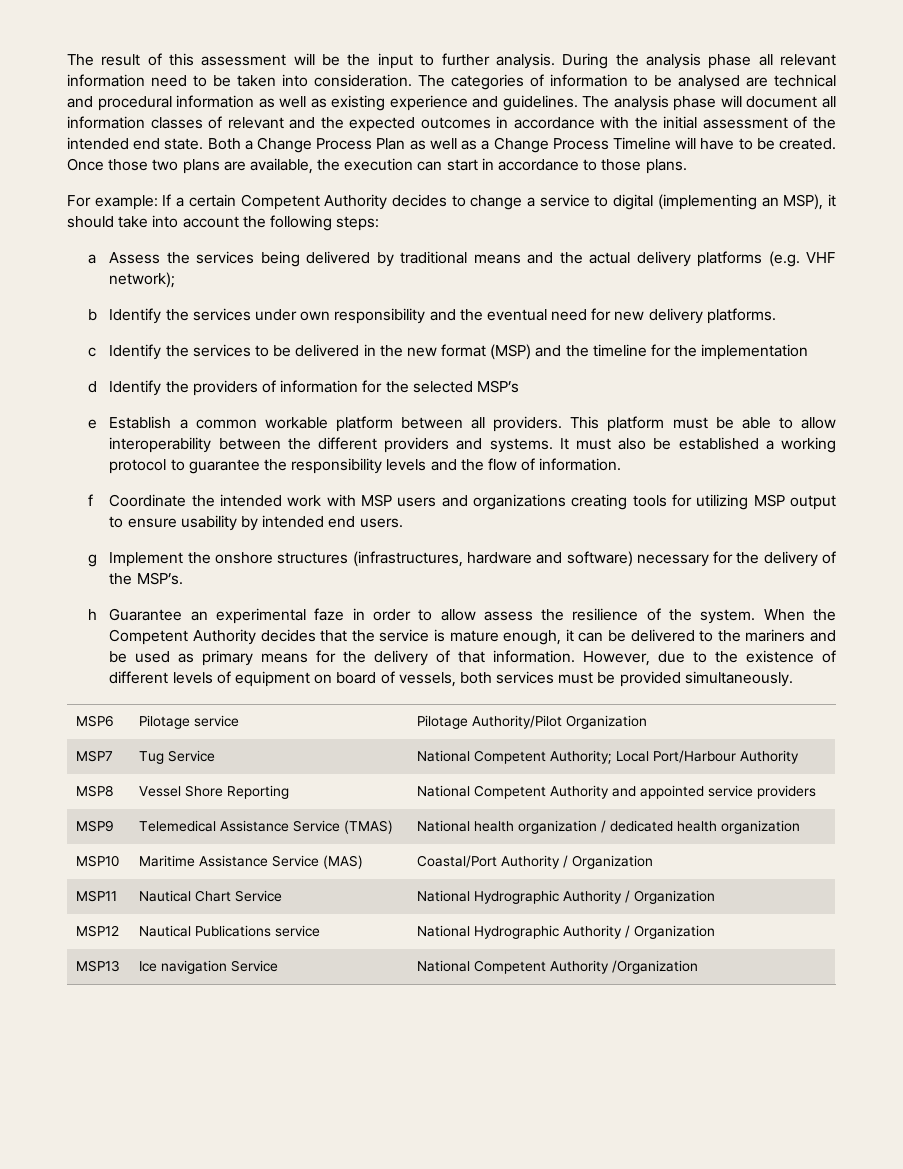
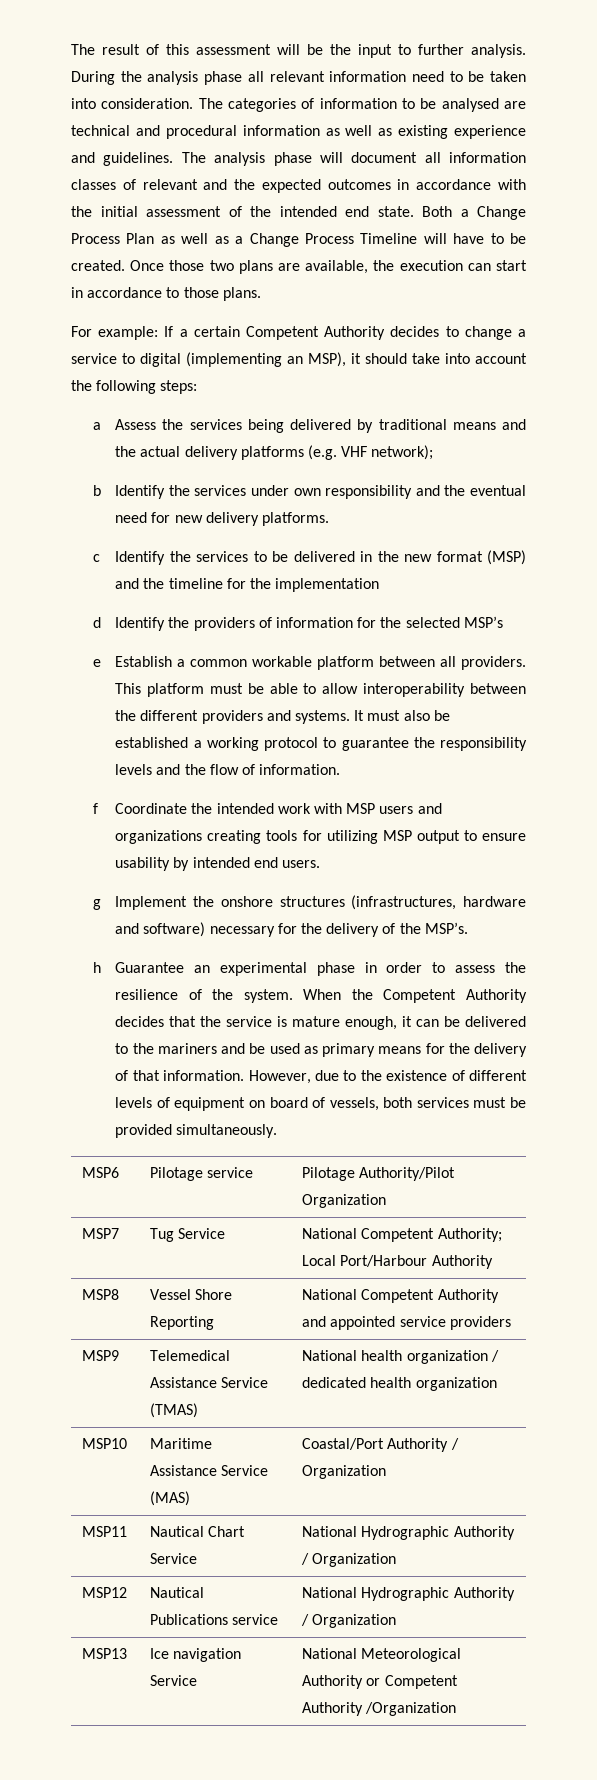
- h Guarantee an experimental faze in order to allow assess the resilience of the system.
+ h Guarantee an experimental phase in order to assess the resilience of the system.
- MSP13 | Ice navigation Service | National Competent Authority /Organization
+ MSP13 | Ice navigation Service | National Meteorological Authority or Competent Authority /Organization

